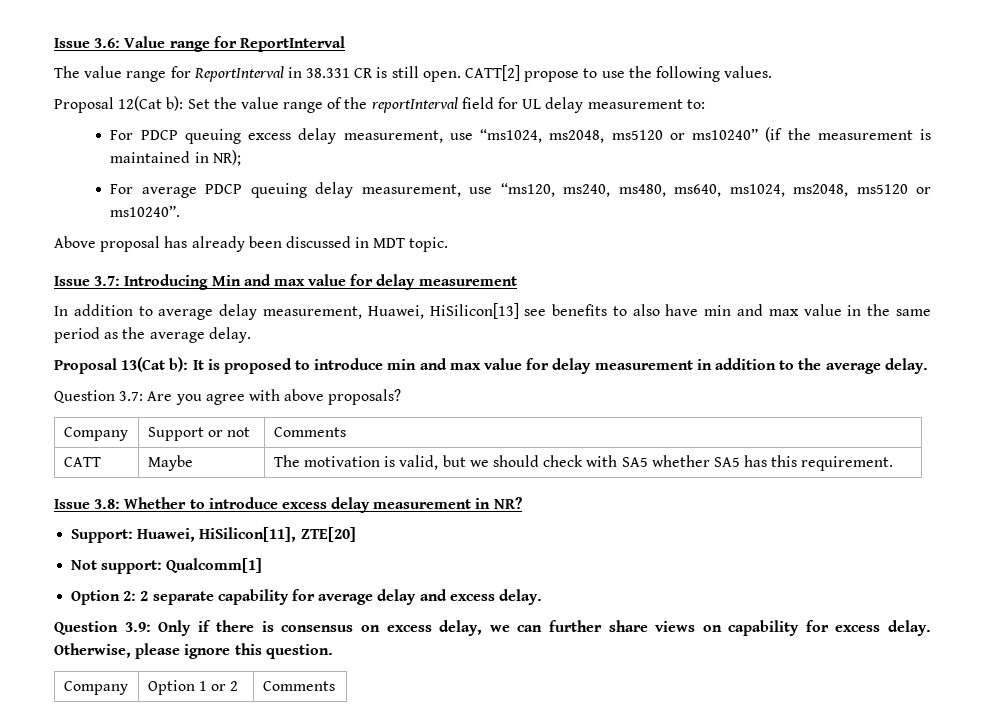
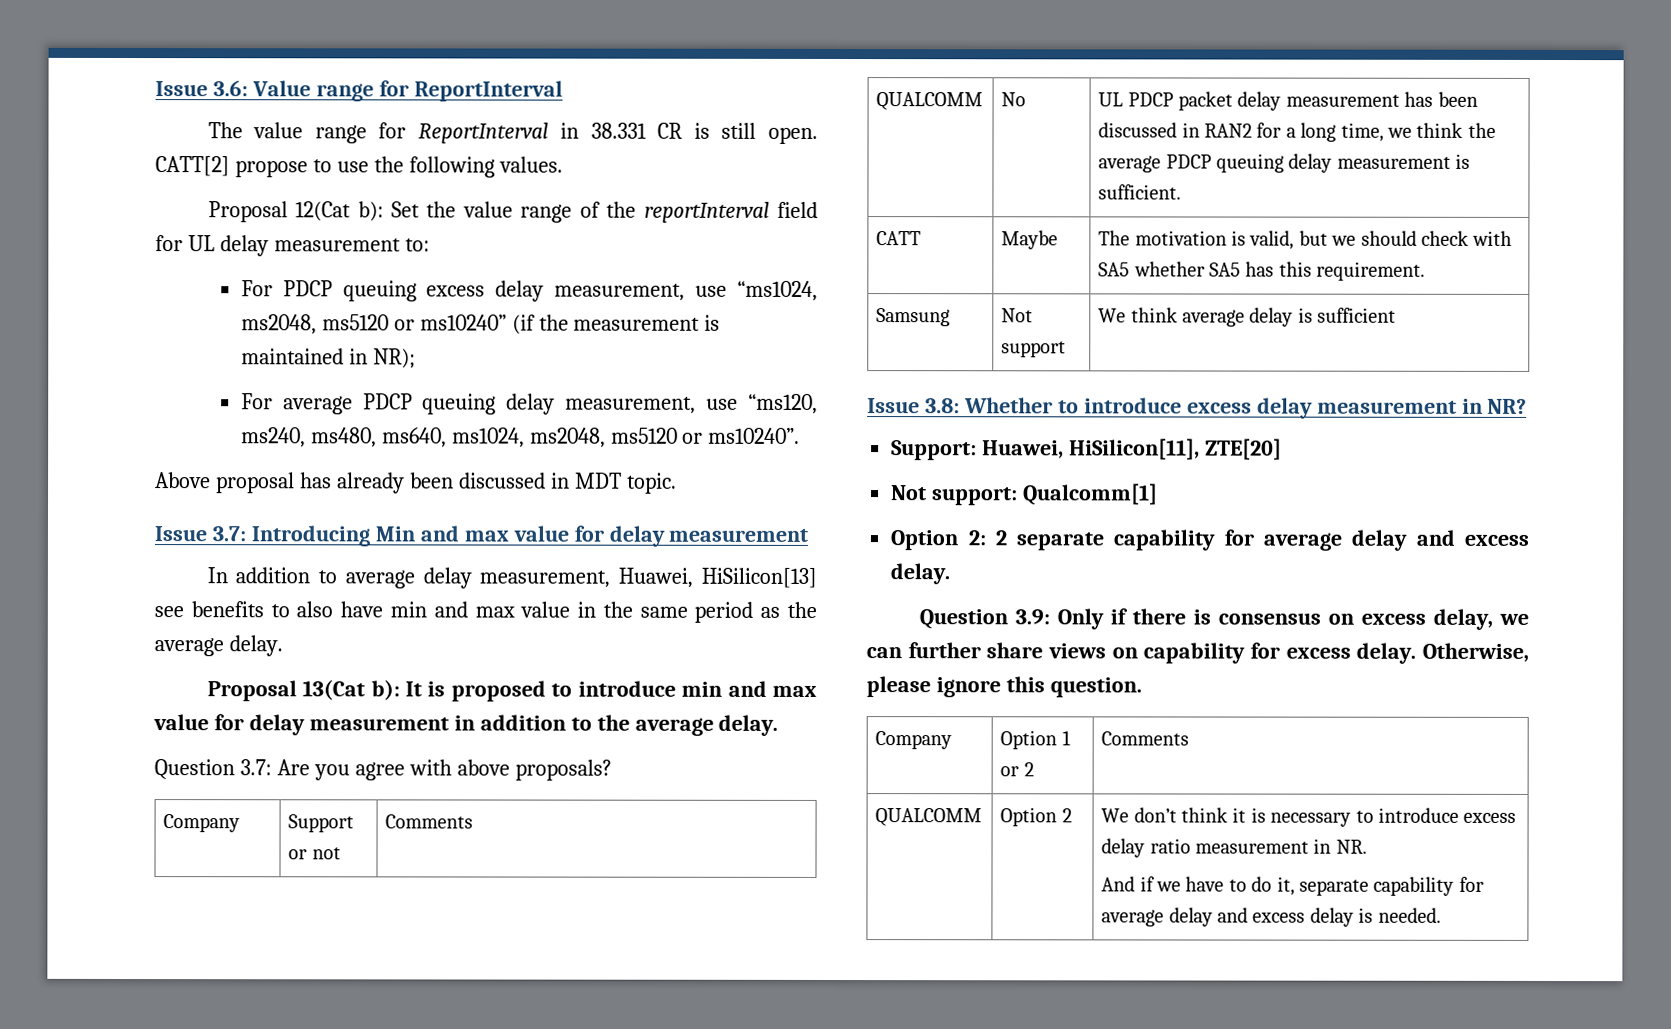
+ QUALCOMM | No | UL PDCP packet delay measurement has been discussed in RAN2 for a long time, we think the average PDCP queuing delay measurement is sufficient.
+ Samsung | Not support | We think average delay is sufficient
+ QUALCOMM | Option 2 | We don’t think it is necessary to introduce excess delay ratio measurement in NR.
+ And if we have to do it, separate capability for average delay and excess delay is needed.

